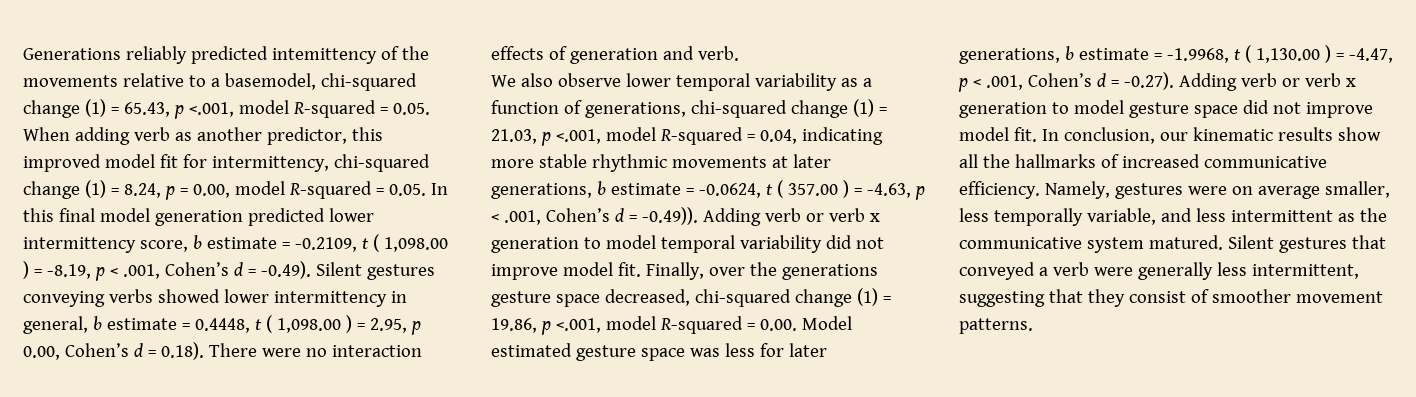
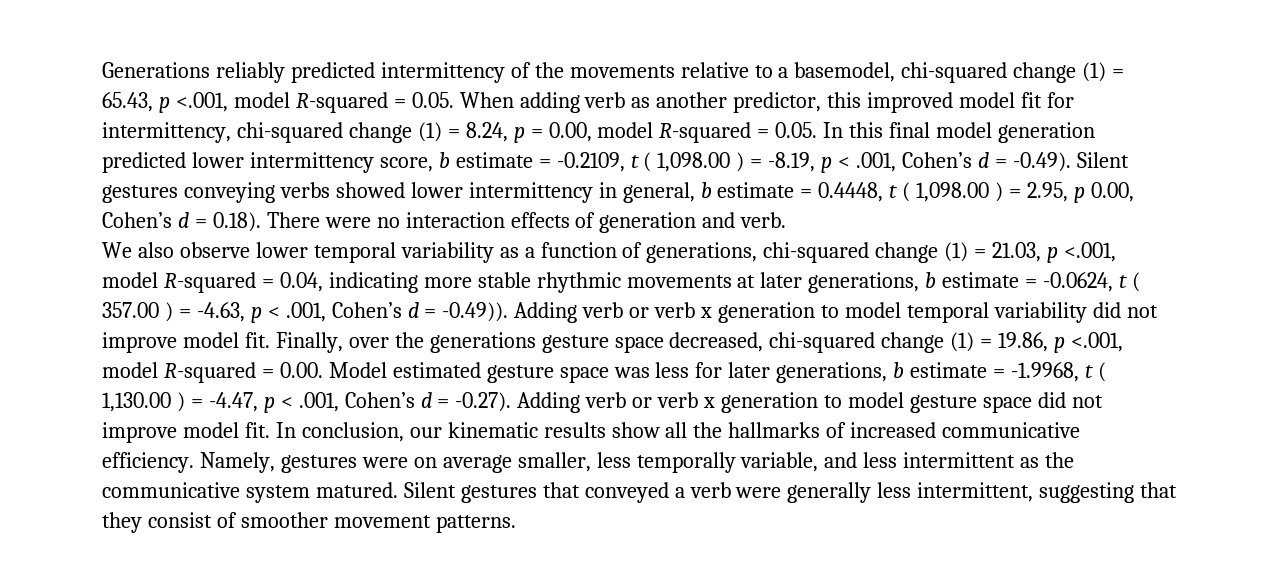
- Generations reliably predicted intemittency of the movements relative to a basemodel, chi-squared change (1) = 65.43, p <.001, model R-squared = 0.05. When adding verb as another predictor, this improved model fit for intermittency, chi-squared change (1) = 8.24, p = 0.00, model R-squared = 0.05. In this final model generation predicted lower intermittency score, b estimate = -0.2109, t ( 1,098.00 ) = -8.19, p < .001, Cohen’s d = -0.49). Silent gestures conveying verbs showed lower intermittency in general, b estimate = 0.4448, t ( 1,098.00 ) = 2.95, p 0.00, Cohen’s d = 0.18). There were no interaction effects of generation and verb.
+ Generations reliably predicted intermittency of the movements relative to a basemodel, chi-squared change (1) = 65.43, p <.001, model R-squared = 0.05. When adding verb as another predictor, this improved model fit for intermittency, chi-squared change (1) = 8.24, p = 0.00, model R-squared = 0.05. In this final model generation predicted lower intermittency score, b estimate = -0.2109, t ( 1,098.00 ) = -8.19, p < .001, Cohen’s d = -0.49). Silent gestures conveying verbs showed lower intermittency in general, b estimate = 0.4448, t ( 1,098.00 ) = 2.95, p 0.00, Cohen’s d = 0.18). There were no interaction effects of generation and verb.

